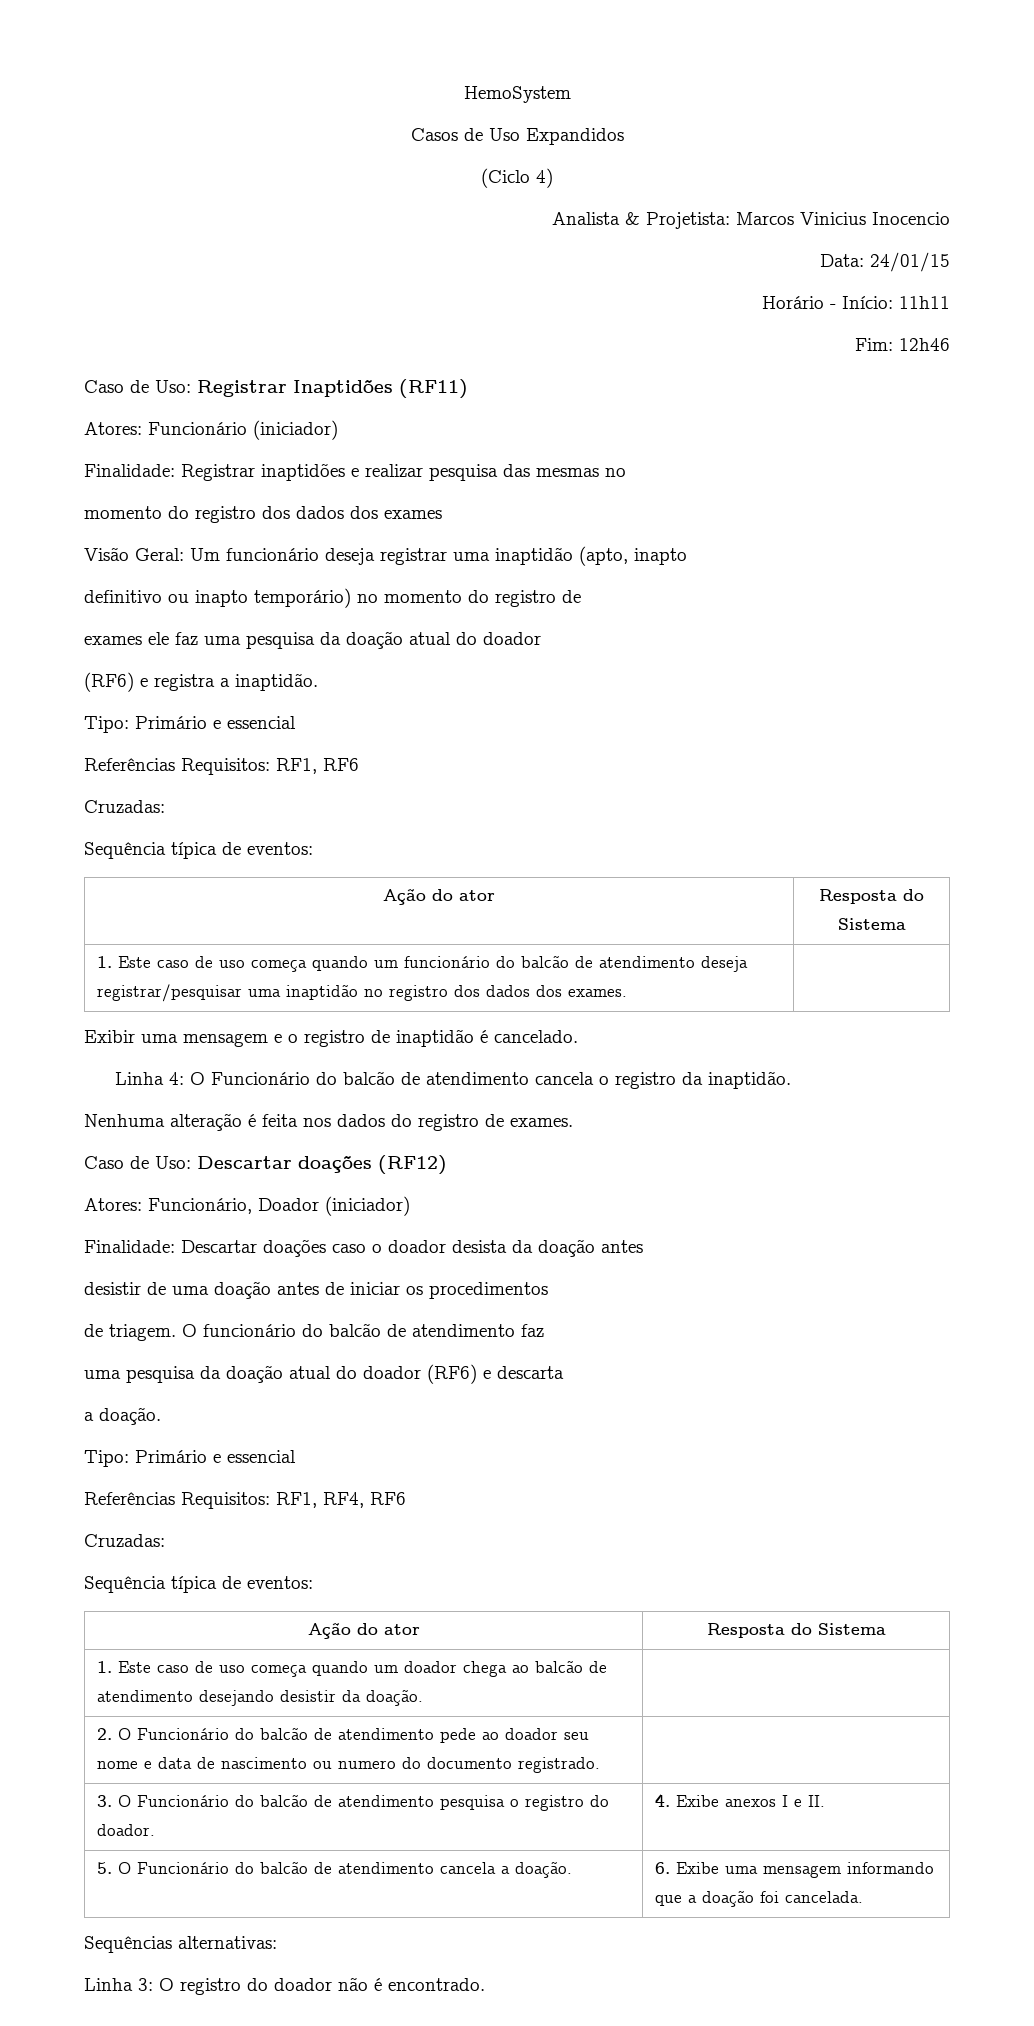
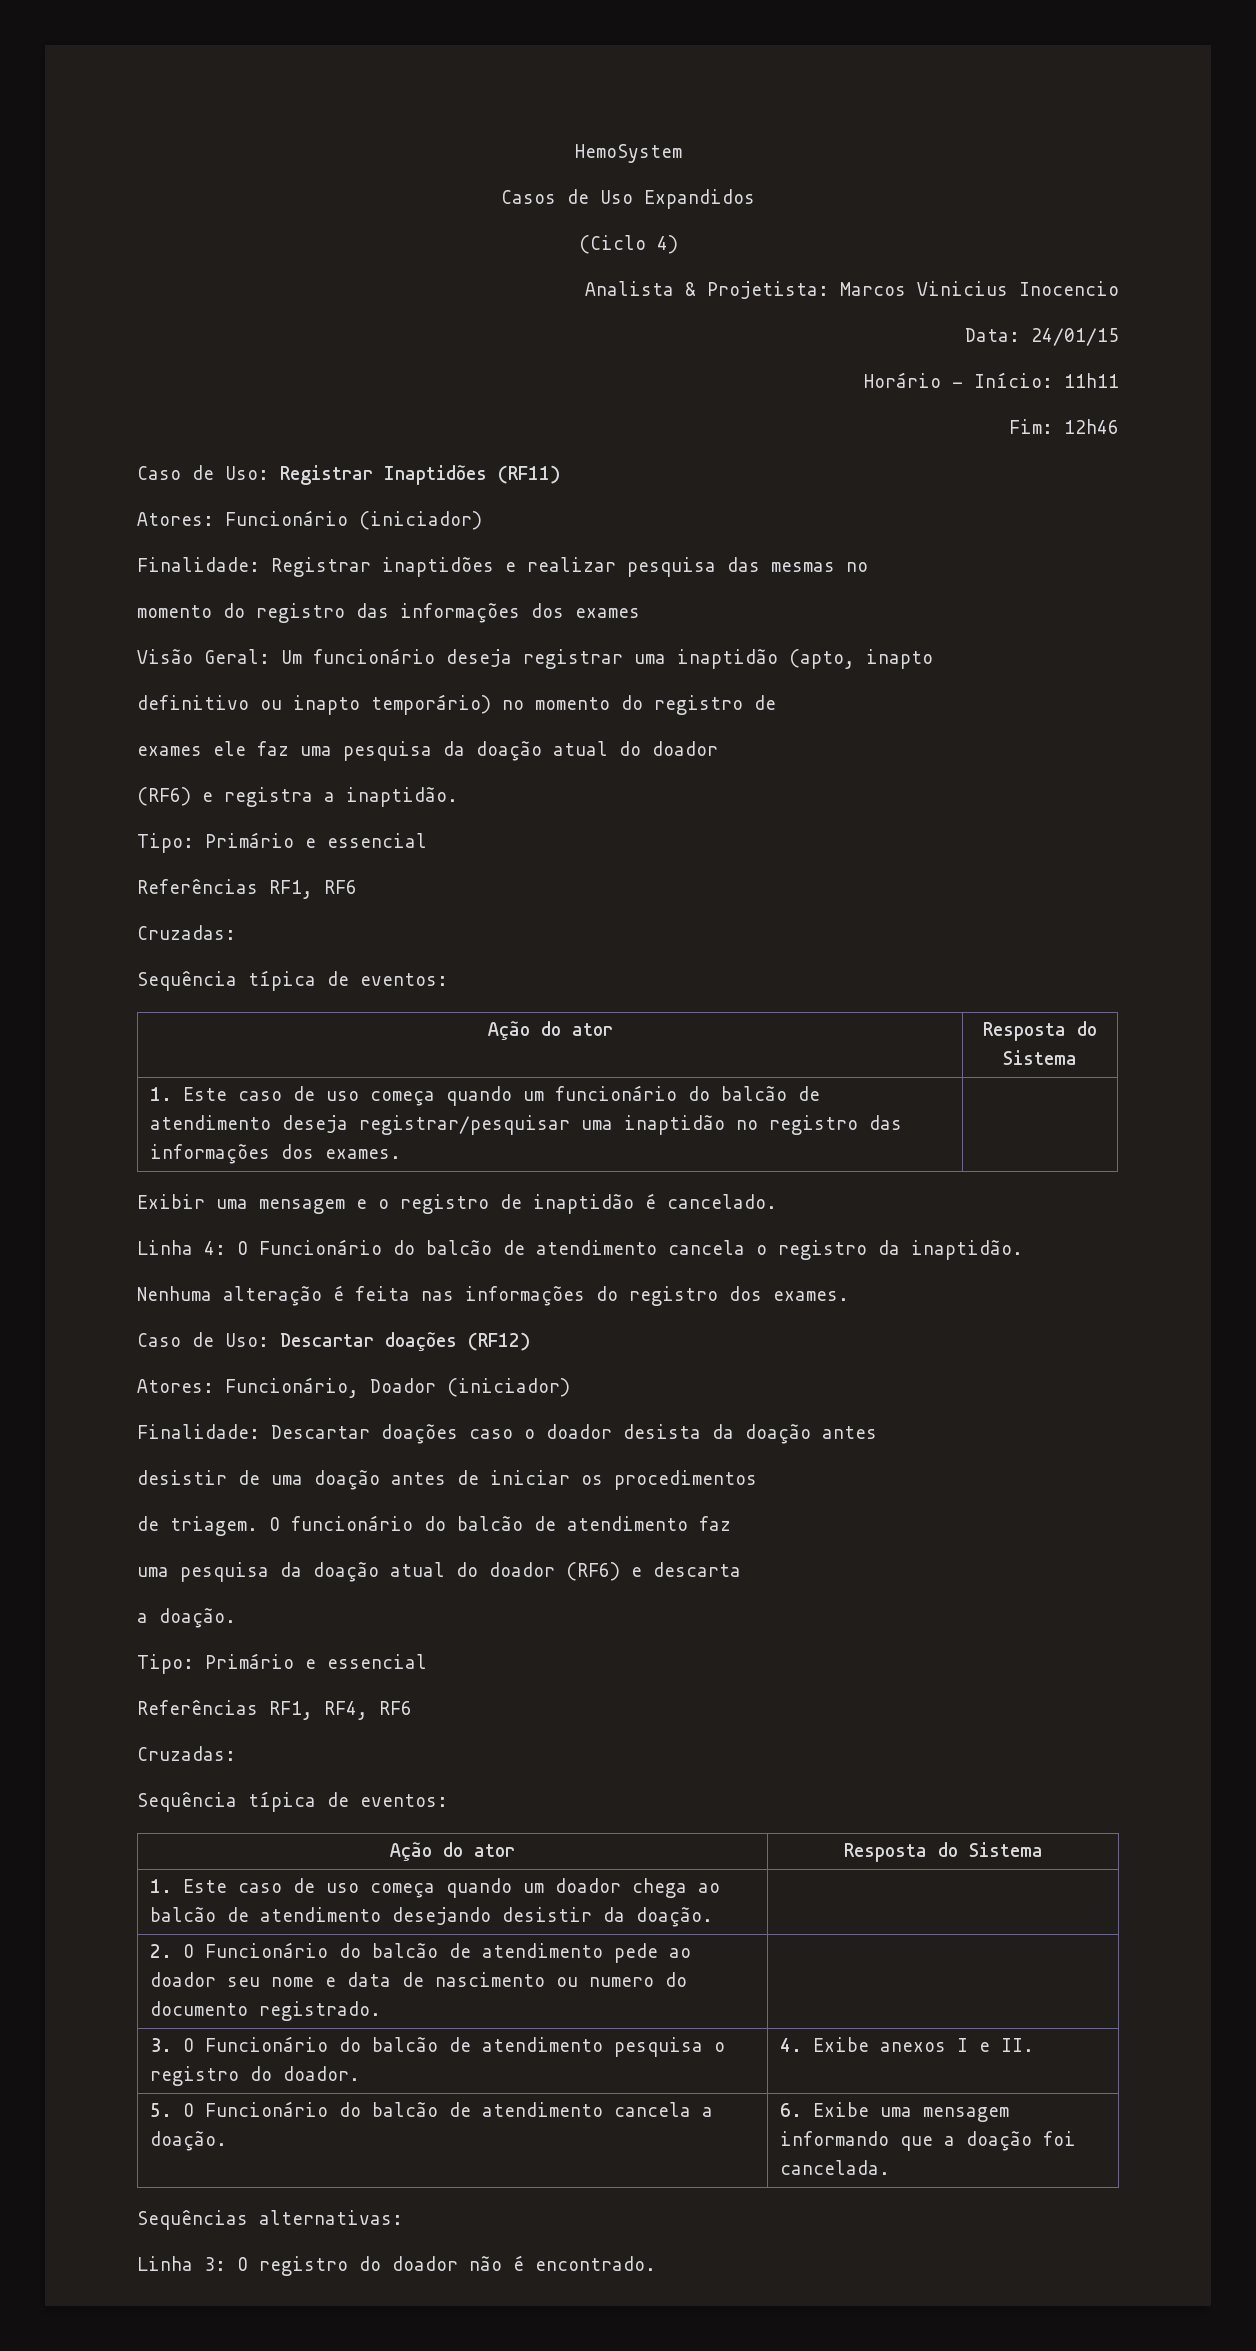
- momento do registro dos dados dos exames
+ momento do registro das informações dos exames
- Referências Requisitos: RF1, RF6
+ Referências RF1, RF6
- 1. Este caso de uso começa quando um funcionário do balcão de atendimento deseja registrar/pesquisar uma inaptidão no registro dos dados dos exames. |
+ 1. Este caso de uso começa quando um funcionário do balcão de atendimento deseja registrar/pesquisar uma inaptidão no registro das informações dos exames. |
- Nenhuma alteração é feita nos dados do registro de exames.
+ Nenhuma alteração é feita nas informações do registro dos exames.
- Referências Requisitos: RF1, RF4, RF6
+ Referências RF1, RF4, RF6

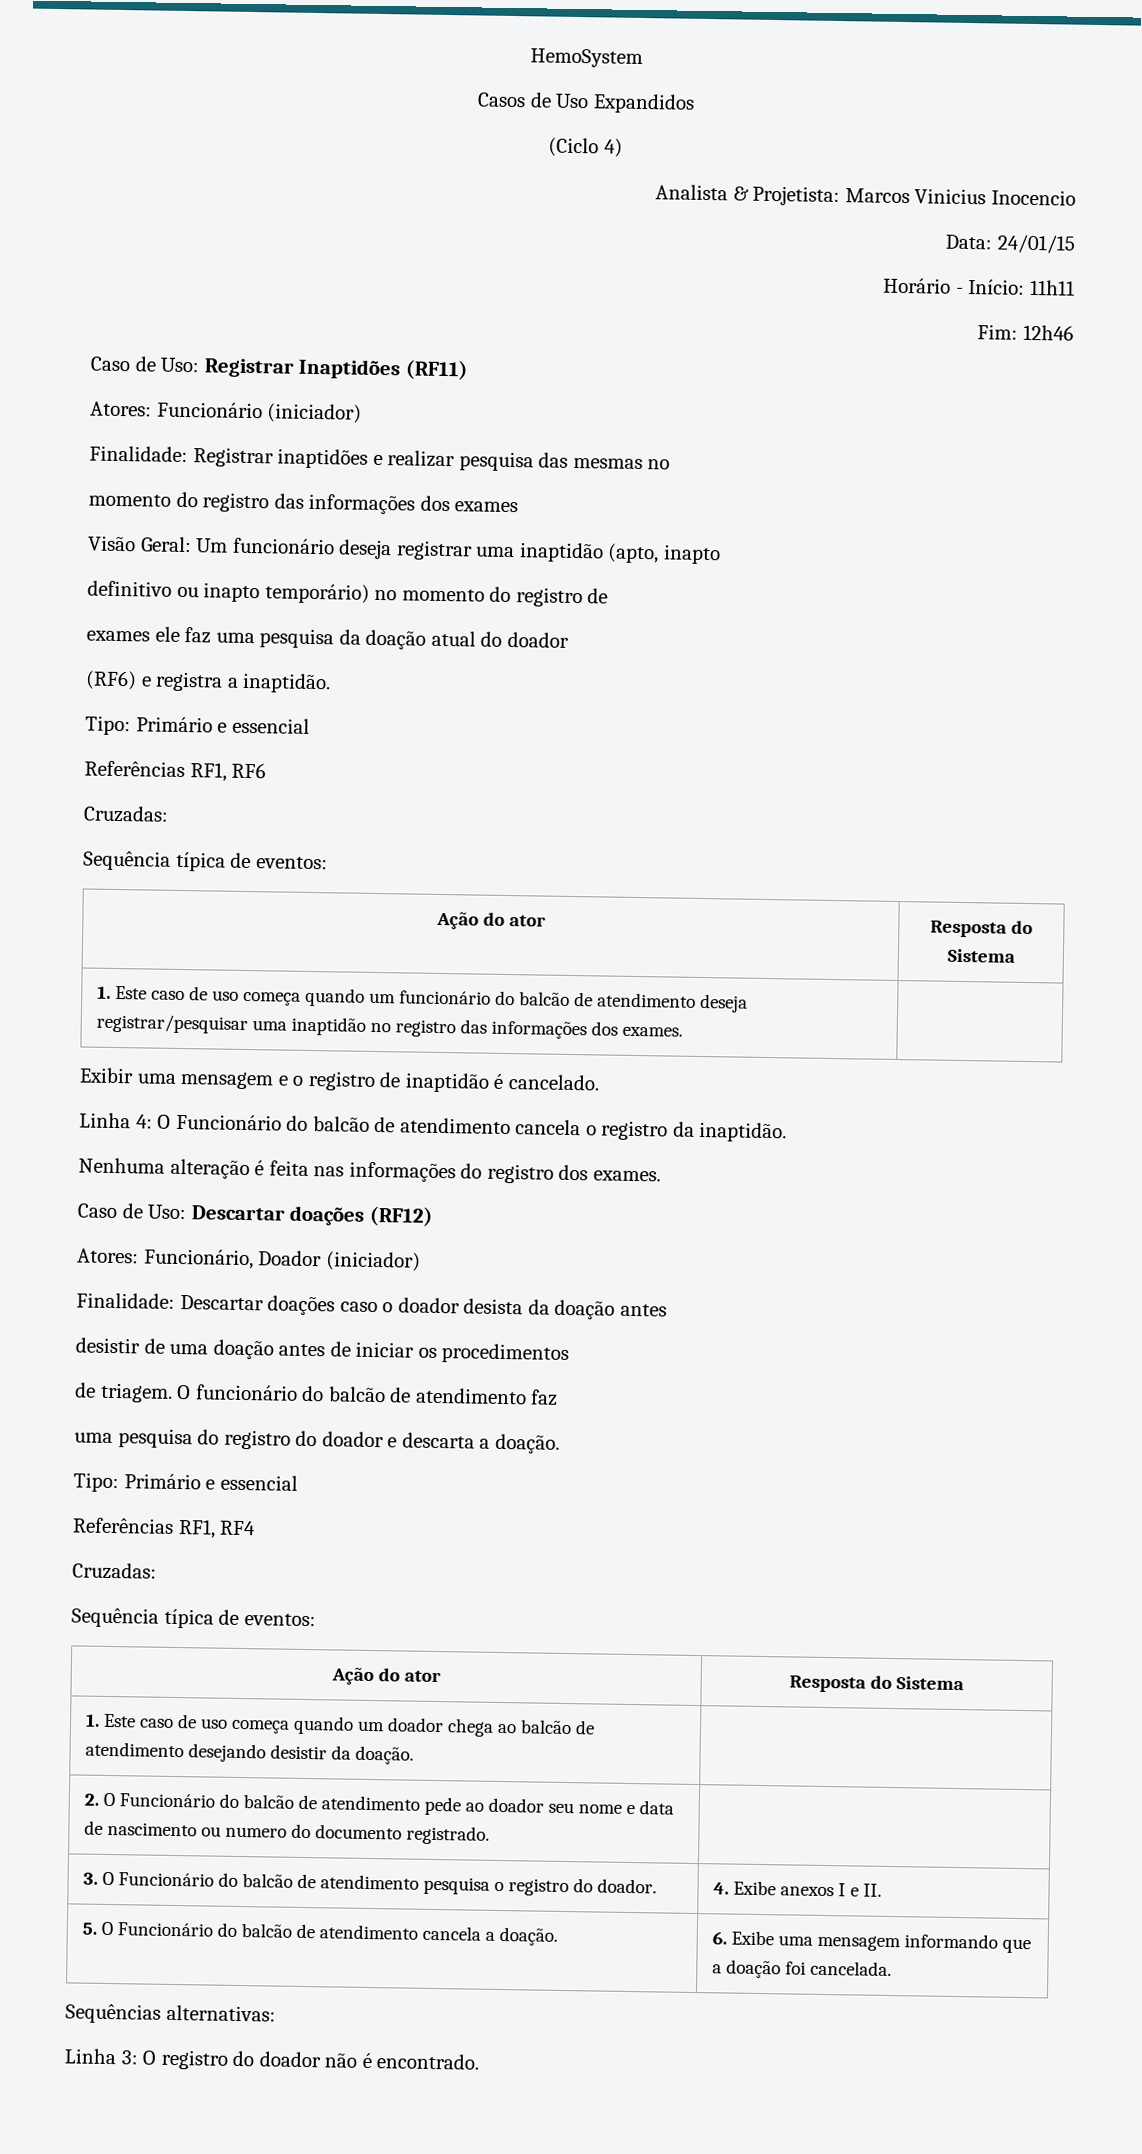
- uma pesquisa da doação atual do doador (RF6) e descarta
- a doação.
+ uma pesquisa do registro do doador e descarta a doação.
- Referências RF1, RF4, RF6
+ Referências RF1, RF4

